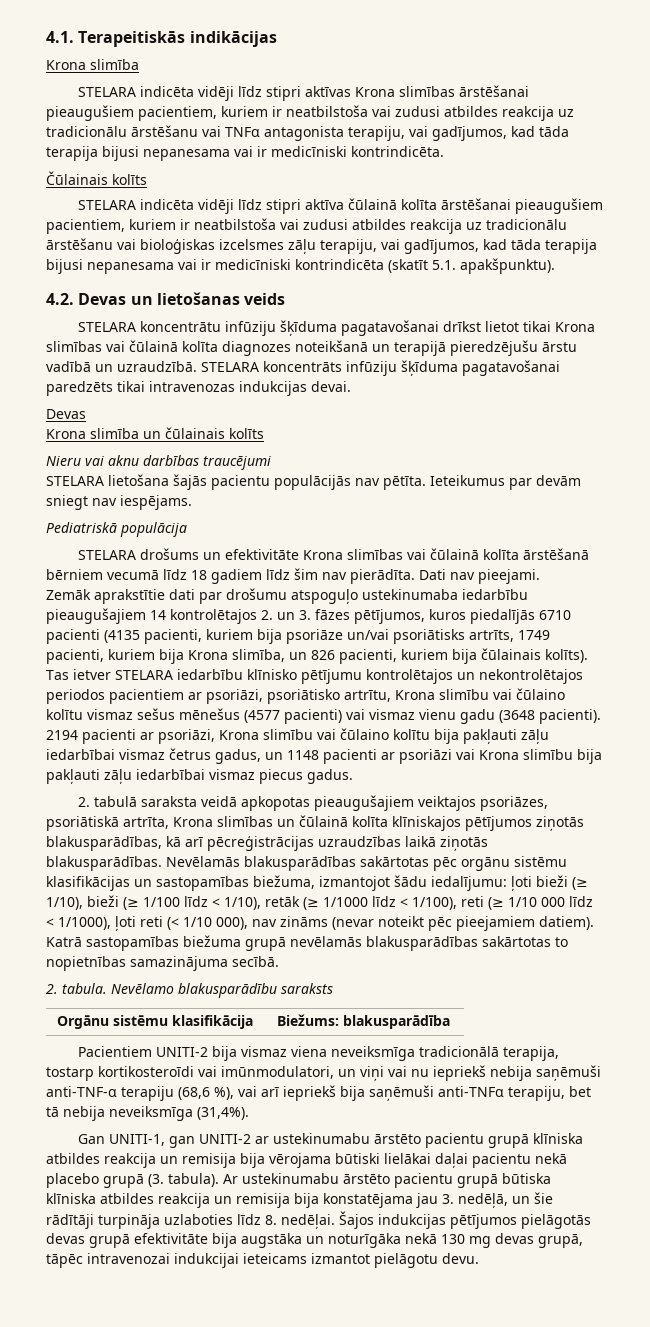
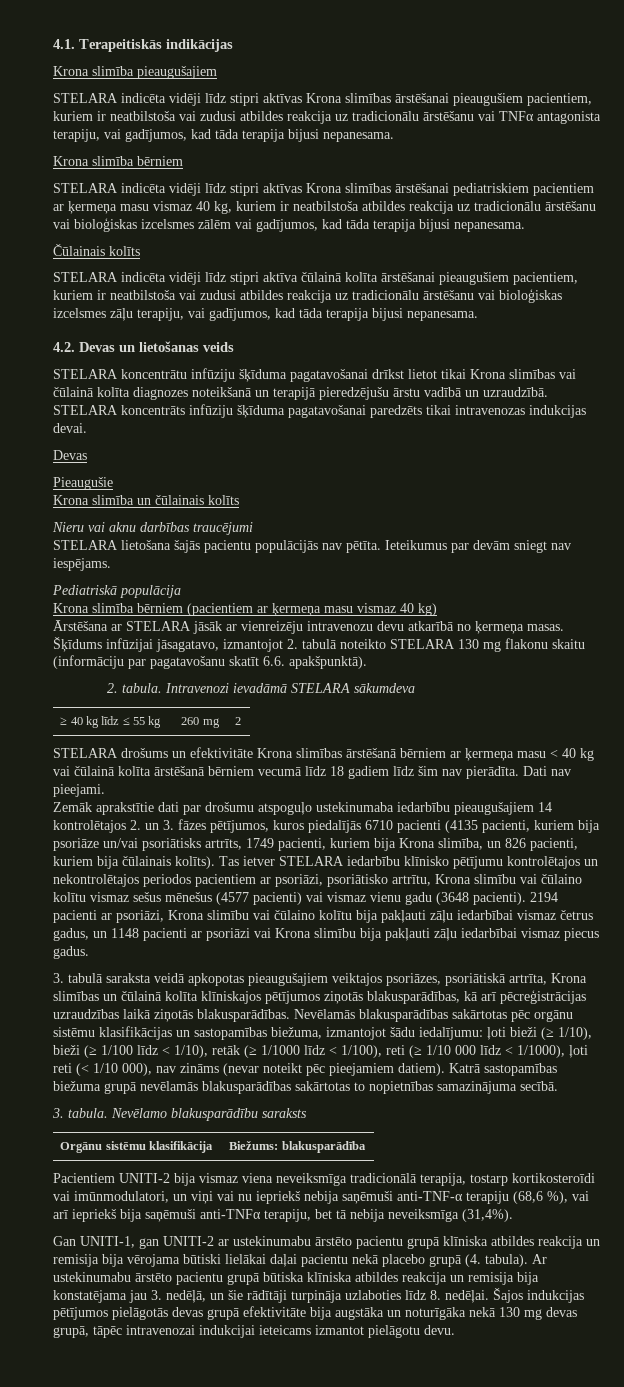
  4.1. Terapeitiskās indikācijas
- Krona slimība
+ Krona slimība pieaugušajiem
- STELARA indicēta vidēji līdz stipri aktīvas Krona slimības ārstēšanai pieaugušiem pacientiem, kuriem ir neatbilstoša vai zudusi atbildes reakcija uz tradicionālu ārstēšanu vai TNFα antagonista terapiju, vai gadījumos, kad tāda terapija bijusi nepanesama vai ir medicīniski kontrindicēta.
+ STELARA indicēta vidēji līdz stipri aktīvas Krona slimības ārstēšanai pieaugušiem pacientiem, kuriem ir neatbilstoša vai zudusi atbildes reakcija uz tradicionālu ārstēšanu vai TNFα antagonista terapiju, vai gadījumos, kad tāda terapija bijusi nepanesama.
+ Krona slimība bērniem
+ STELARA indicēta vidēji līdz stipri aktīvas Krona slimības ārstēšanai pediatriskiem pacientiem ar ķermeņa masu vismaz 40 kg, kuriem ir neatbilstoša atbildes reakcija uz tradicionālu ārstēšanu vai bioloģiskas izcelsmes zālēm vai gadījumos, kad tāda terapija bijusi nepanesama.
- STELARA indicēta vidēji līdz stipri aktīva čūlainā kolīta ārstēšanai pieaugušiem pacientiem, kuriem ir neatbilstoša vai zudusi atbildes reakcija uz tradicionālu ārstēšanu vai bioloģiskas izcelsmes zāļu terapiju, vai gadījumos, kad tāda terapija bijusi nepanesama vai ir medicīniski kontrindicēta (skatīt 5.1. apakšpunktu).
+ STELARA indicēta vidēji līdz stipri aktīva čūlainā kolīta ārstēšanai pieaugušiem pacientiem, kuriem ir neatbilstoša vai zudusi atbildes reakcija uz tradicionālu ārstēšanu vai bioloģiskas izcelsmes zāļu terapiju, vai gadījumos, kad tāda terapija bijusi nepanesama.
+ Pieaugušie
+ Krona slimība bērniem (pacientiem ar ķermeņa masu vismaz 40 kg)
+ Ārstēšana ar STELARA jāsāk ar vienreizēju intravenozu devu atkarībā no ķermeņa masas. Šķīdums infūzijai jāsagatavo, izmantojot 2. tabulā noteikto STELARA 130 mg flakonu skaitu (informāciju par pagatavošanu skatīt 6.6. apakšpunktā).
+ 2. tabula. Intravenozi ievadāmā STELARA sākumdeva
+ ≥ 40 kg līdz ≤ 55 kg | 260 mg | 2
- STELARA drošums un efektivitāte Krona slimības vai čūlainā kolīta ārstēšanā bērniem vecumā līdz 18 gadiem līdz šim nav pierādīta.
+ STELARA drošums un efektivitāte Krona slimības ārstēšanā bērniem ar ķermeņa masu < 40 kg vai čūlainā kolīta ārstēšanā bērniem vecumā līdz 18 gadiem līdz šim nav pierādīta.
- 2. tabulā saraksta veidā apkopotas pieaugušajiem veiktajos psoriāzes, psoriātiskā artrīta, Krona slimības un čūlainā kolīta klīniskajos pētījumos ziņotās blakusparādības, kā arī pēcreģistrācijas uzraudzības laikā ziņotās blakusparādības.
+ 3. tabulā saraksta veidā apkopotas pieaugušajiem veiktajos psoriāzes, psoriātiskā artrīta, Krona slimības un čūlainā kolīta klīniskajos pētījumos ziņotās blakusparādības, kā arī pēcreģistrācijas uzraudzības laikā ziņotās blakusparādības.
- 2. tabula.
+ 3. tabula.
- Gan UNITI-1, gan UNITI-2 ar ustekinumabu ārstēto pacientu grupā klīniska atbildes reakcija un remisija bija vērojama būtiski lielākai daļai pacientu nekā placebo grupā (3. tabula).
+ Gan UNITI-1, gan UNITI-2 ar ustekinumabu ārstēto pacientu grupā klīniska atbildes reakcija un remisija bija vērojama būtiski lielākai daļai pacientu nekā placebo grupā (4. tabula).

